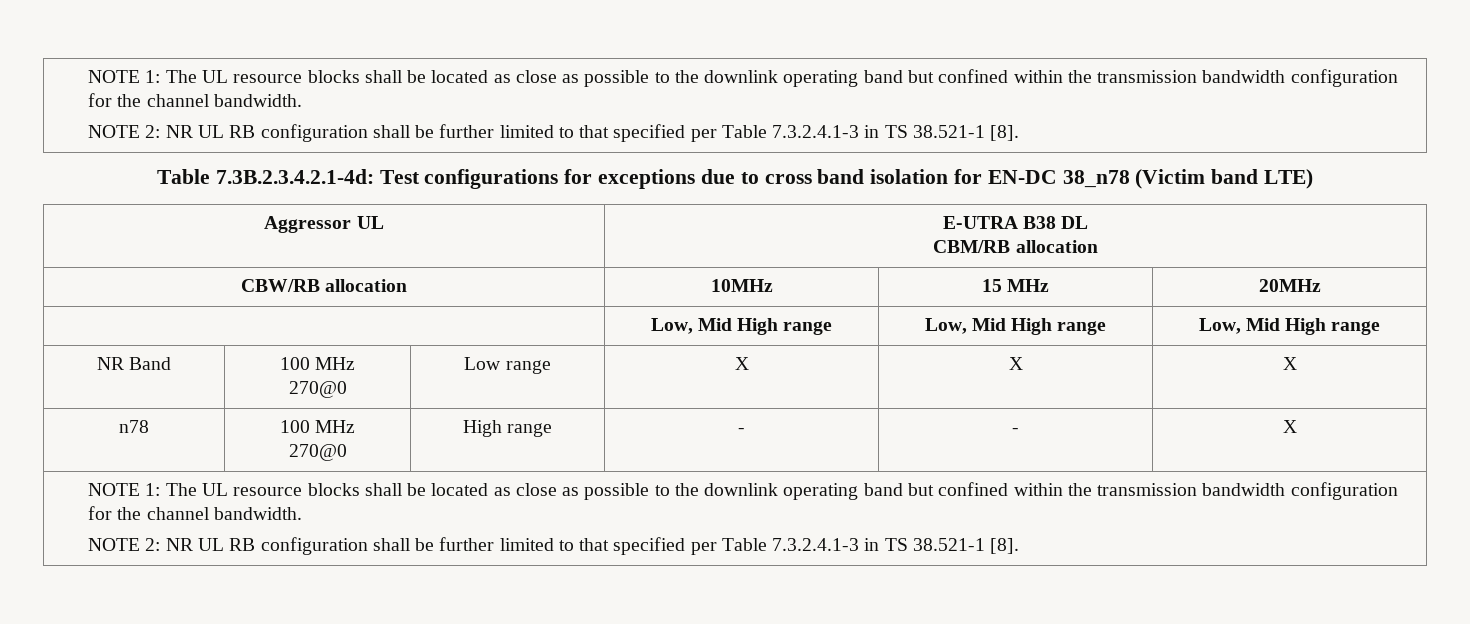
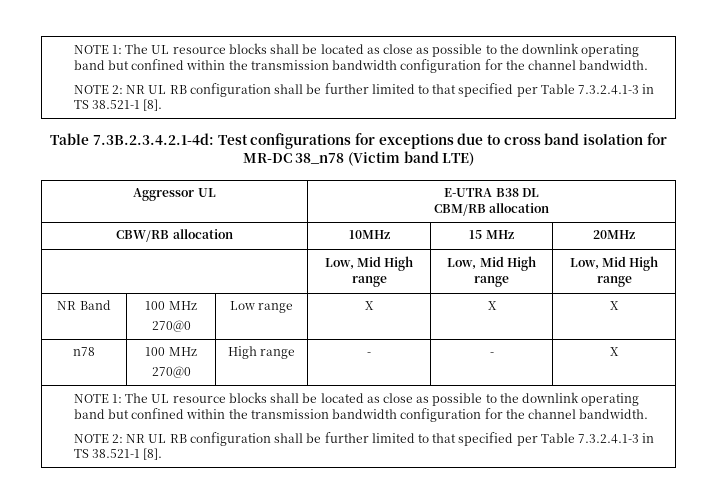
- Table 7.3B.2.3.4.2.1-4d: Test configurations for exceptions due to cross band isolation for EN-DC 38_n78 (Victim band LTE)
+ Table 7.3B.2.3.4.2.1-4d: Test configurations for exceptions due to cross band isolation for MR-DC 38_n78 (Victim band LTE)

